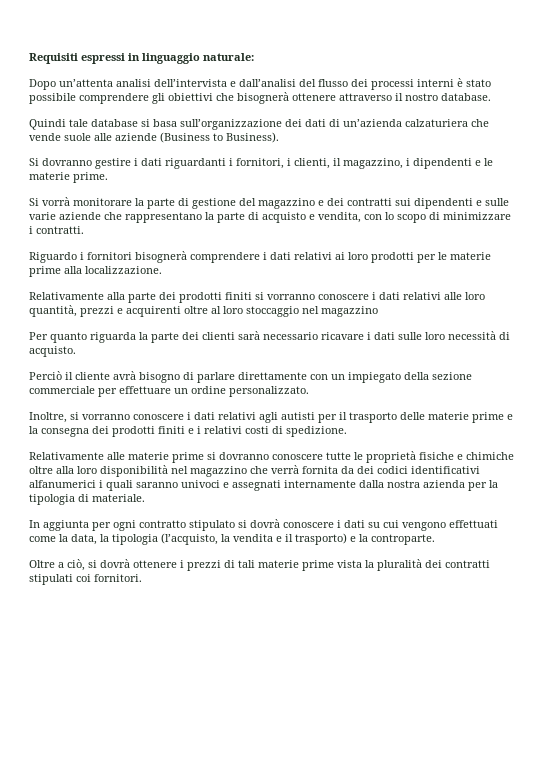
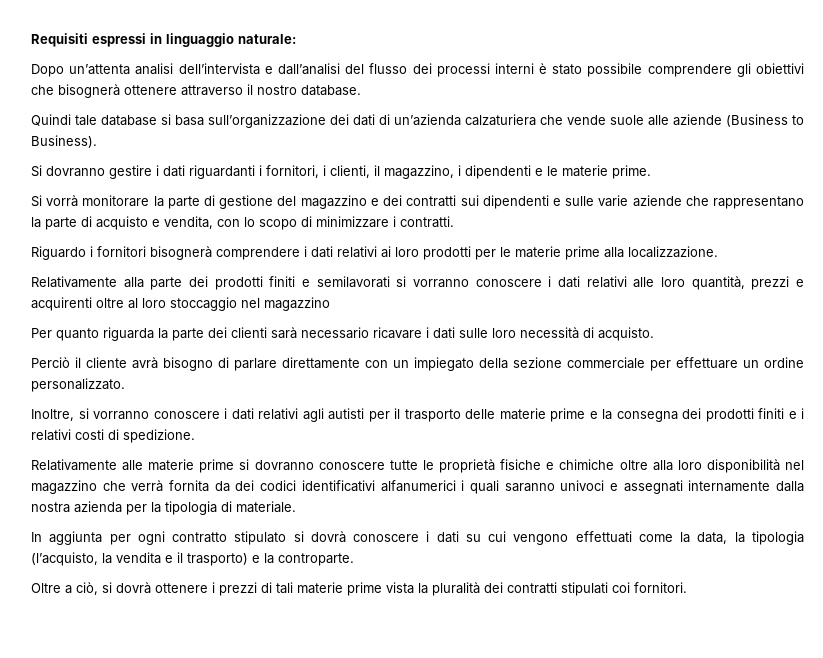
- Relativamente alla parte dei prodotti finiti si vorranno conoscere i dati relativi alle loro quantità, prezzi e acquirenti oltre al loro stoccaggio nel magazzino
+ Relativamente alla parte dei prodotti finiti e semilavorati si vorranno conoscere i dati relativi alle loro quantità, prezzi e acquirenti oltre al loro stoccaggio nel magazzino

